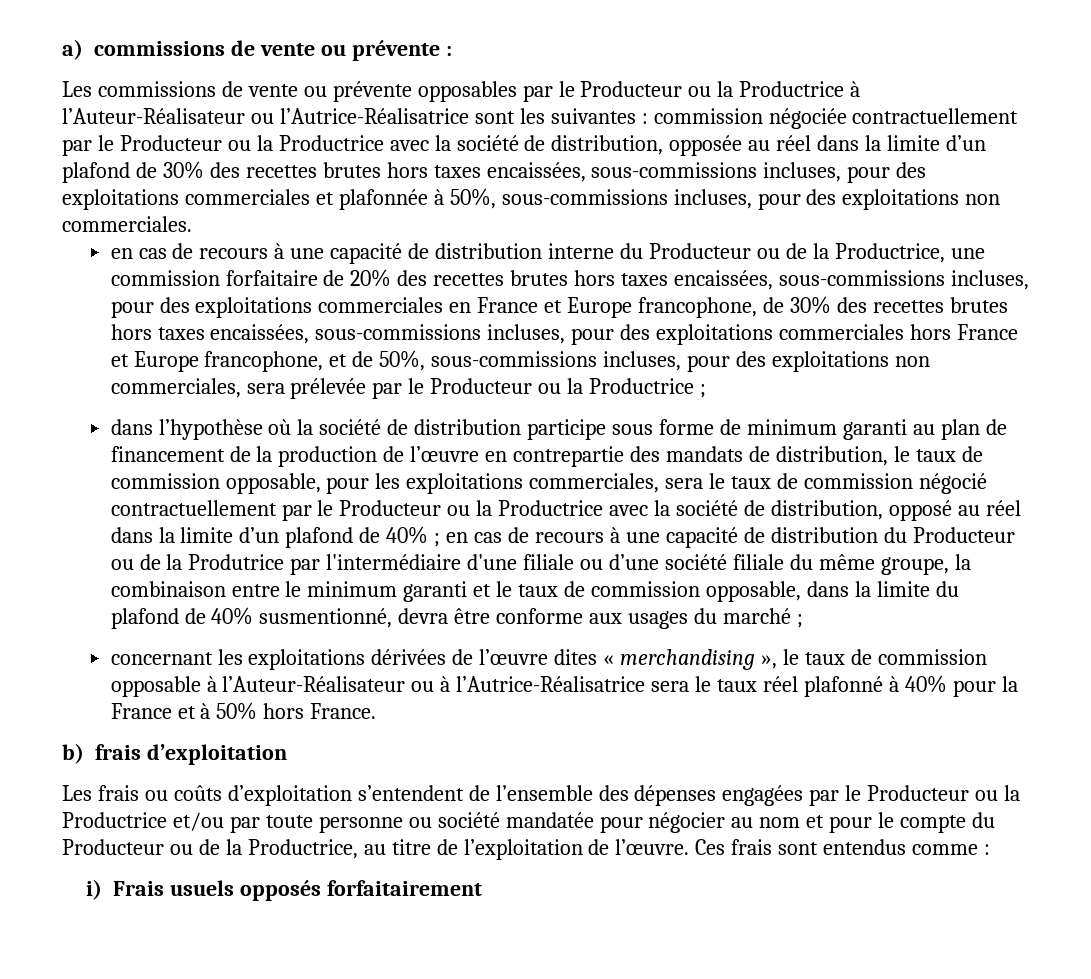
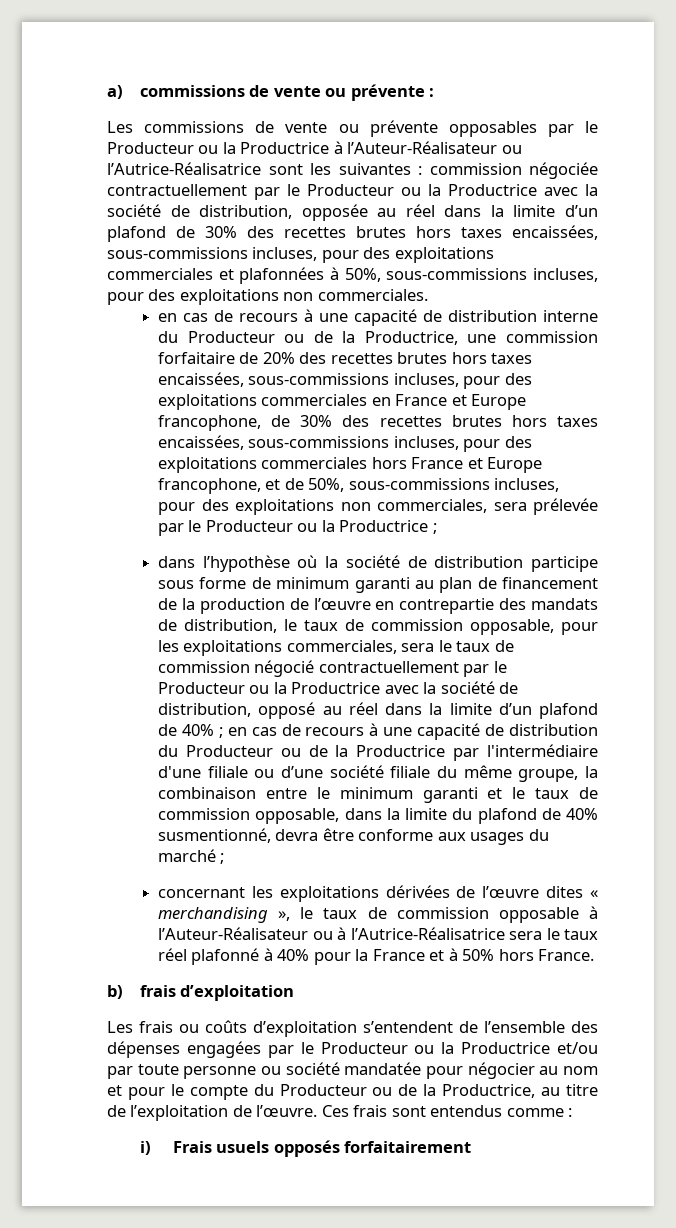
- commission négociée contractuellement par le Producteur ou la Productrice avec la société de distribution, opposée au réel dans la limite d’un plafond de 30% des recettes brutes hors taxes encaissées, sous-commissions incluses, pour des exploitations commerciales et plafonnée à 50%, sous-commissions incluses, pour des exploitations non commerciales.
+ commission négociée contractuellement par le Producteur ou la Productrice avec la société de distribution, opposée au réel dans la limite d’un plafond de 30% des recettes brutes hors taxes encaissées, sous-commissions incluses, pour des exploitations commerciales et plafonnées à 50%, sous-commissions incluses, pour des exploitations non commerciales.
- en cas de recours à une capacité de distribution du Producteur ou de la Produtrice par l'intermédiaire d'une filiale ou d’une société filiale du même groupe, la combinaison entre le minimum garanti et le taux de commission opposable, dans la limite du plafond de 40% susmentionné, devra être conforme aux usages du marché ;
+ en cas de recours à une capacité de distribution du Producteur ou de la Productrice par l'intermédiaire d'une filiale ou d’une société filiale du même groupe, la combinaison entre le minimum garanti et le taux de commission opposable, dans la limite du plafond de 40% susmentionné, devra être conforme aux usages du marché ;

